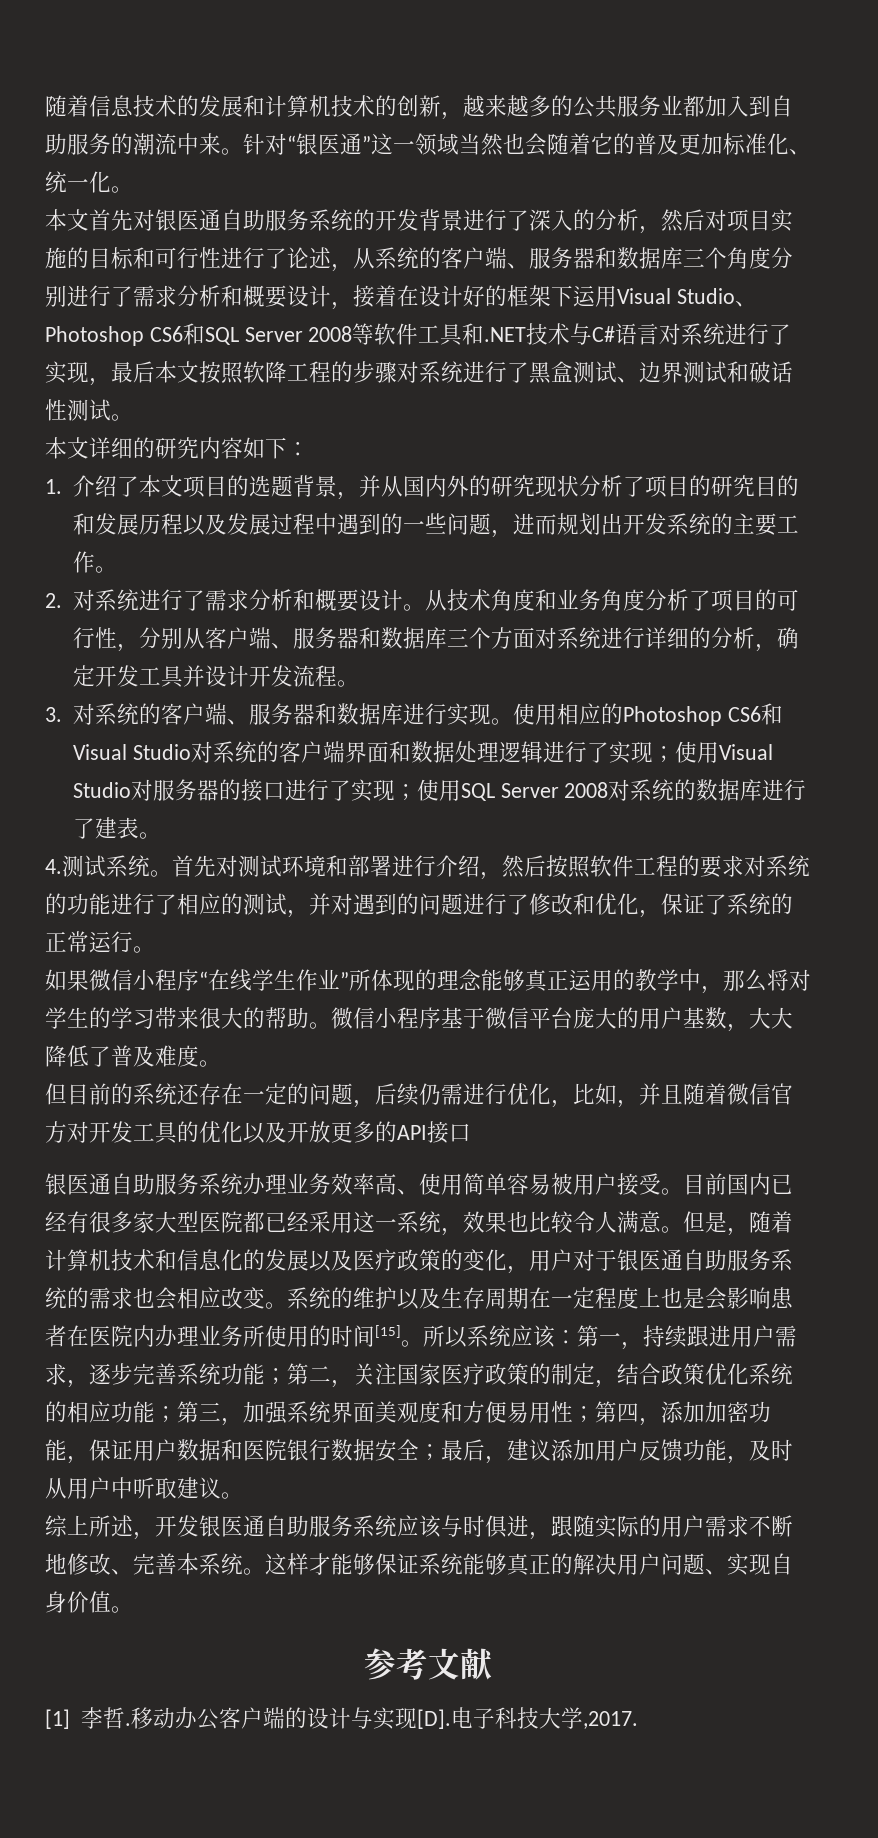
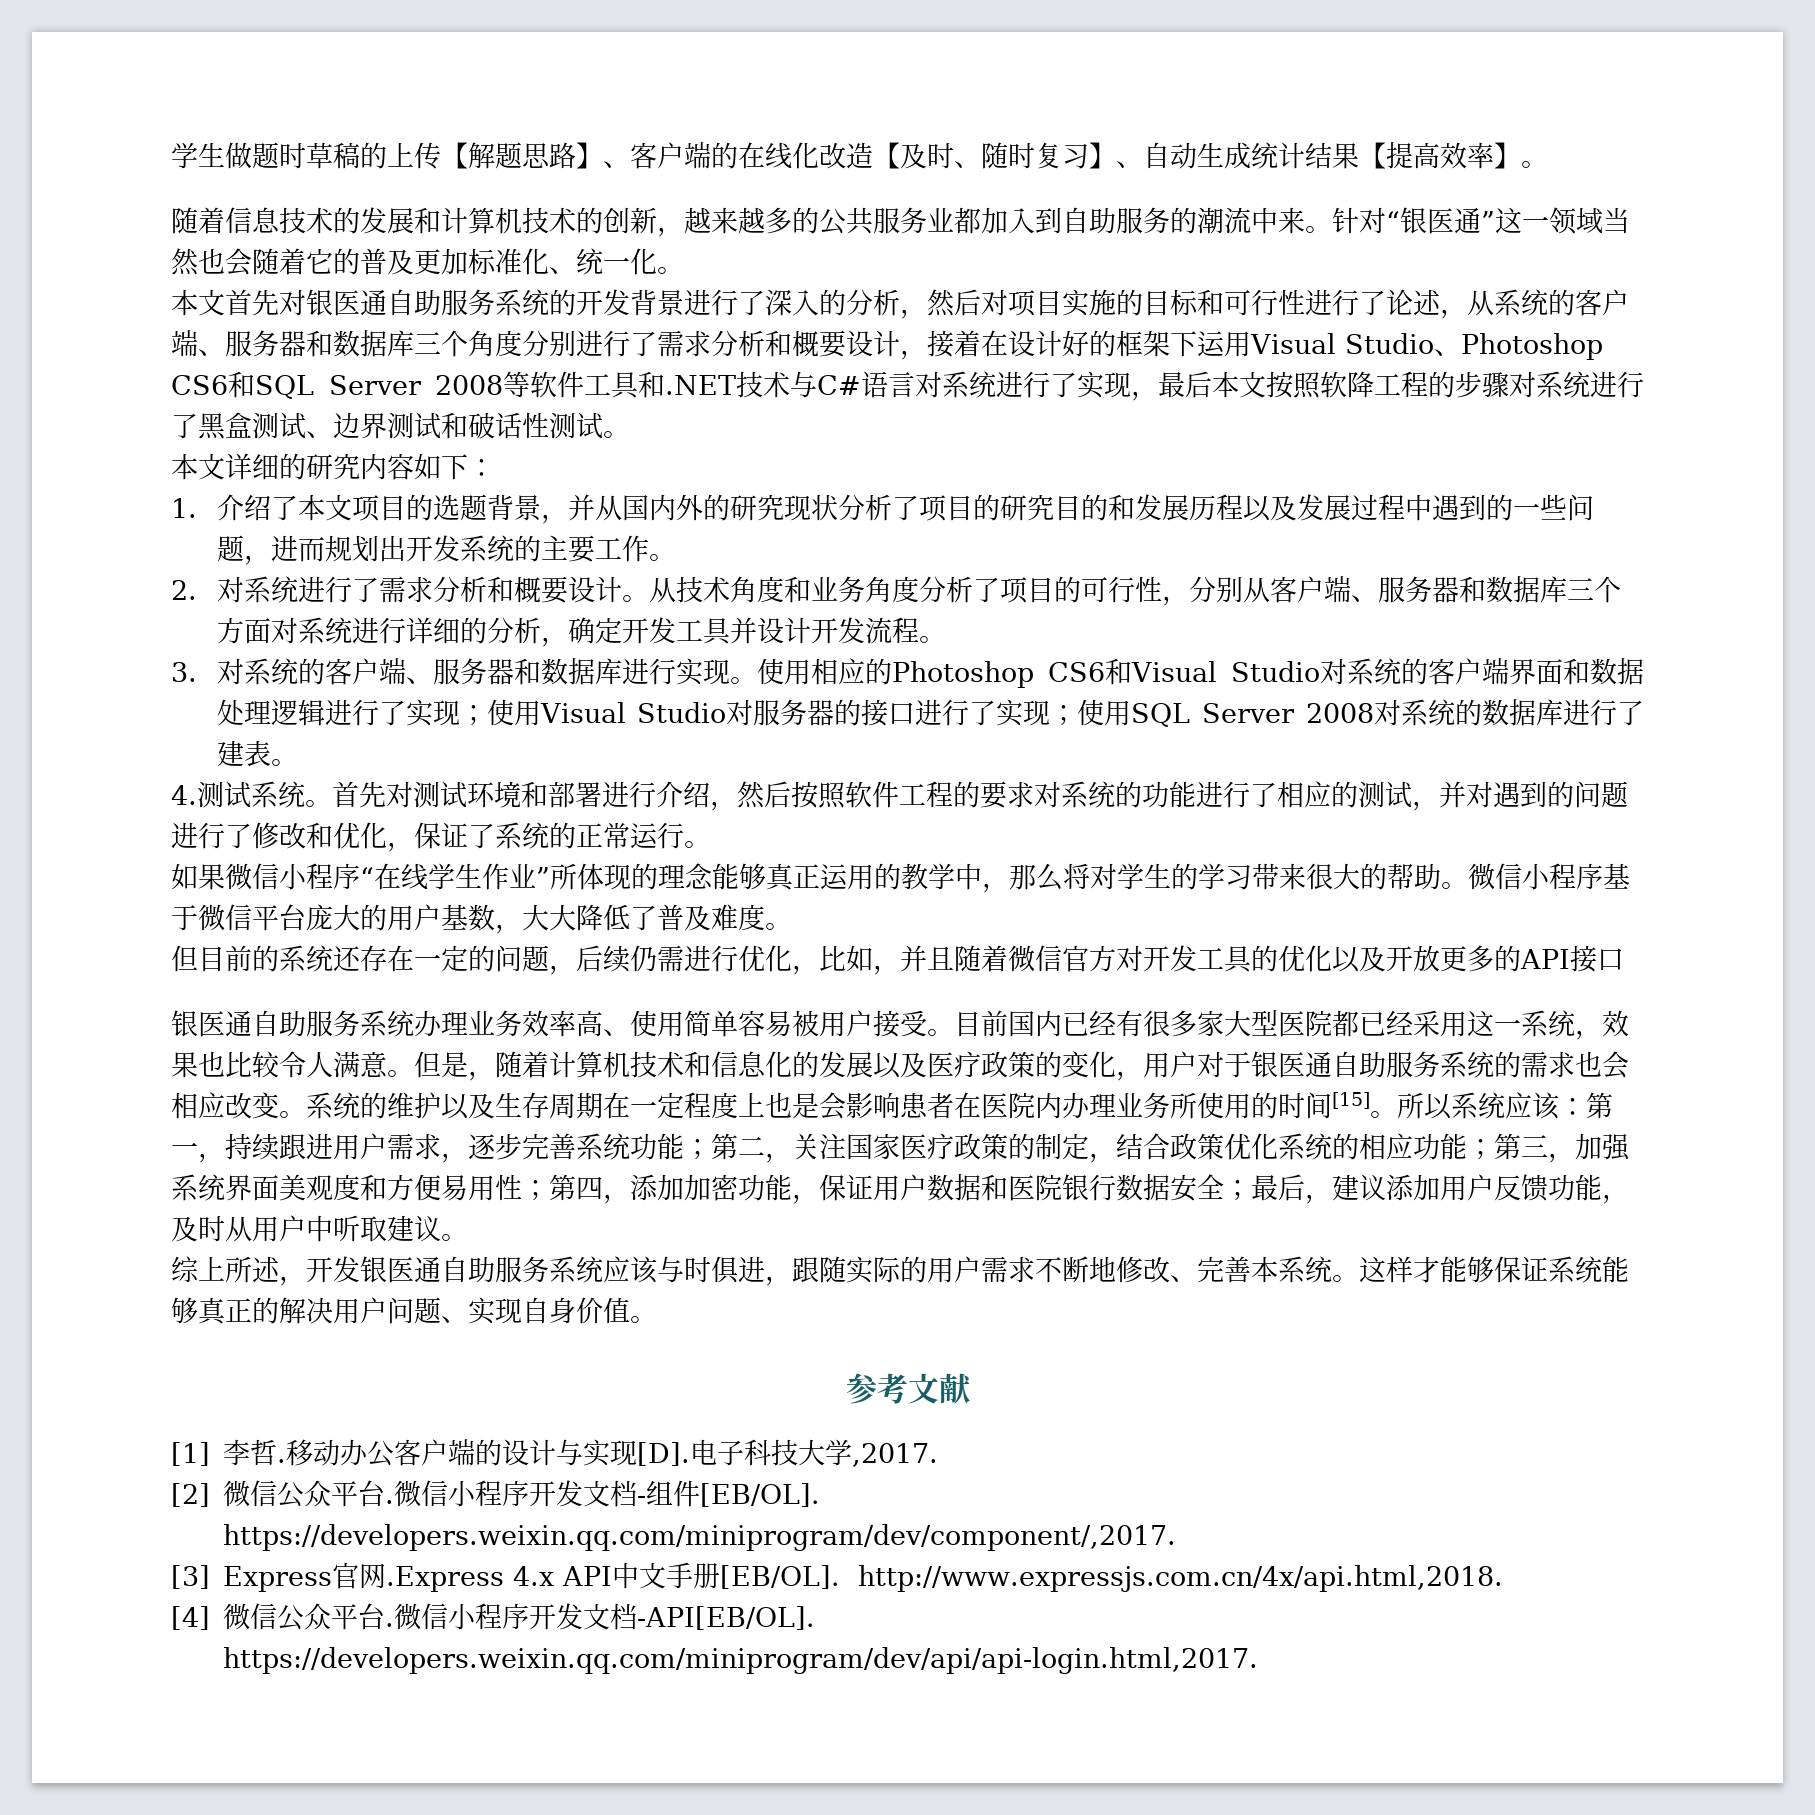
+ 学生做题时草稿的上传【解题思路】、客户端的在线化改造【及时、随时复习】、自动生成统计结果【提高效率】。
+ [2]微信公众平台.微信小程序开发文档-组件[EB/OL]．https://developers.weixin.qq.com/miniprogram/dev/component/,2017.
+ [3] Express官网.Express 4.x API中文手册[EB/OL]．http://www.expressjs.com.cn/4x/api.html,2018.
+ [4]微信公众平台.微信小程序开发文档-API[EB/OL]．https://developers.weixin.qq.com/miniprogram/dev/api/api-login.html,2017.

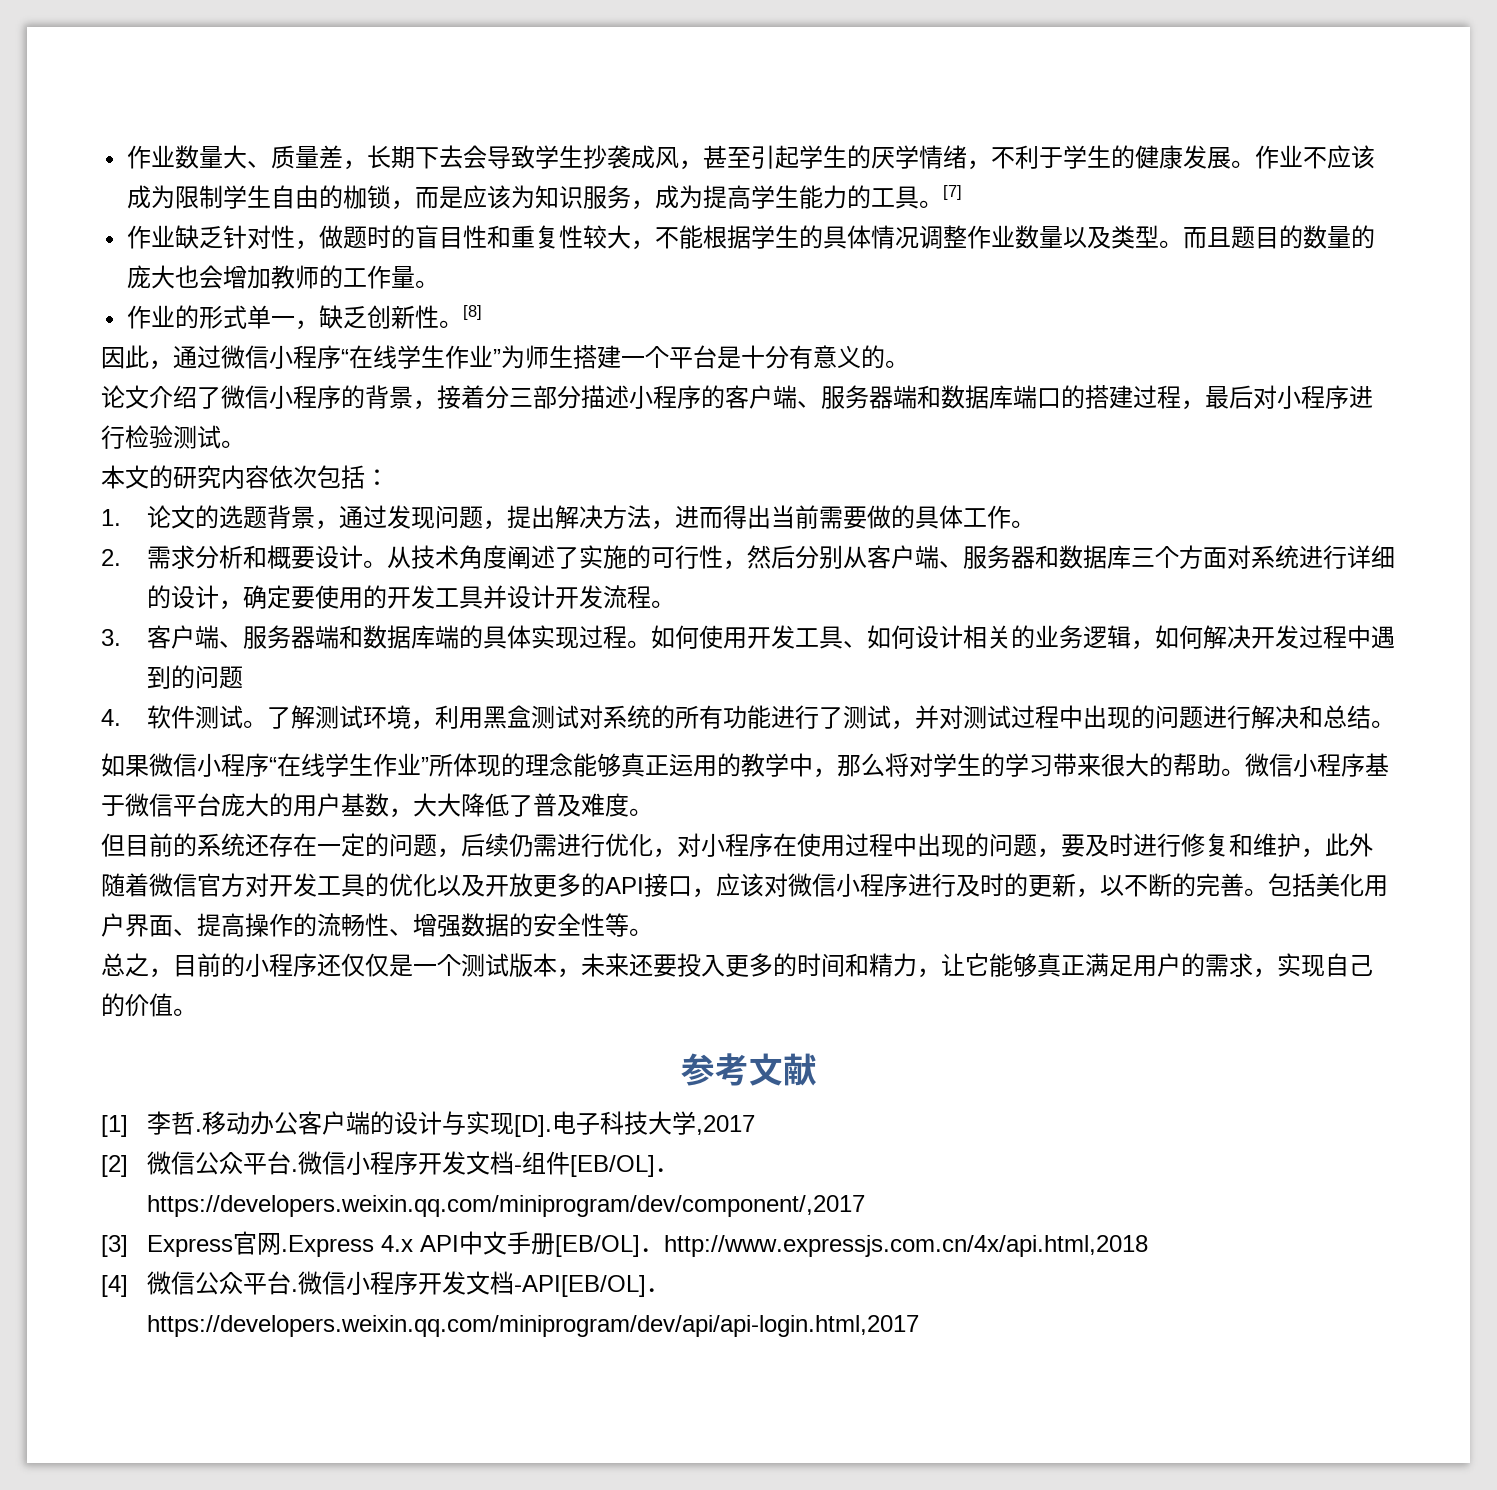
- 学生做题时草稿的上传【解题思路】、客户端的在线化改造【及时、随时复习】、自动生成统计结果【提高效率】。
- 随着信息技术的发展和计算机技术的创新，越来越多的公共服务业都加入到自助服务的潮流中来。针对“银医通”这一领域当然也会随着它的普及更加标准化、统一化。
- 本文首先对银医通自助服务系统的开发背景进行了深入的分析，然后对项目实施的目标和可行性进行了论述，从系统的客户端、服务器和数据库三个角度分别进行了需求分析和概要设计，接着在设计好的框架下运用Visual Studio、Photoshop CS6和SQL Server 2008等软件工具和.NET技术与C#语言对系统进行了实现，最后本文按照软降工程的步骤对系统进行了黑盒测试、边界测试和破话性测试。
+ 作业数量大、质量差，长期下去会导致学生抄袭成风，甚至引起学生的厌学情绪，不利于学生的健康发展。作业不应该成为限制学生自由的枷锁，而是应该为知识服务，成为提高学生能力的工具。[7]
+ 作业缺乏针对性，做题时的盲目性和重复性较大，不能根据学生的具体情况调整作业数量以及类型。而且题目的数量的庞大也会增加教师的工作量。
+ 作业的形式单一，缺乏创新性。[8]
+ 因此，通过微信小程序“在线学生作业”为师生搭建一个平台是十分有意义的。
+ 论文介绍了微信小程序的背景，接着分三部分描述小程序的客户端、服务器端和数据库端口的搭建过程，最后对小程序进行检验测试。
- 本文详细的研究内容如下：
+ 本文的研究内容依次包括：
- 1.介绍了本文项目的选题背景，并从国内外的研究现状分析了项目的研究目的和发展历程以及发展过程中遇到的一些问题，进而规划出开发系统的主要工作。
+ 1.论文的选题背景，通过发现问题，提出解决方法，进而得出当前需要做的具体工作。
- 2.对系统进行了需求分析和概要设计。
+ 2.需求分析和概要设计。
- 从技术角度和业务角度分析了项目的可行性，分别从客户端、服务器和数据库三个方面对系统进行详细的分析，确定开发工具并设计开发流程。
+ 从技术角度阐述了实施的可行性，然后分别从客户端、服务器和数据库三个方面对系统进行详细的设计，确定要使用的开发工具并设计开发流程。
- 3.对系统的客户端、服务器和数据库进行实现。使用相应的Photoshop CS6和Visual Studio对系统的客户端界面和数据处理逻辑进行了实现；使用Visual Studio对服务器的接口进行了实现；使用SQL Server 2008对系统的数据库进行了建表。
- 4.测试系统。首先对测试环境和部署进行介绍，然后按照软件工程的要求对系统的功能进行了相应的测试，并对遇到的问题进行了修改和优化，保证了系统的正常运行。
+ 3.客户端、服务器端和数据库端的具体实现过程。如何使用开发工具、如何设计相关的业务逻辑，如何解决开发过程中遇到的问题
+ 4.软件测试。了解测试环境，利用黑盒测试对系统的所有功能进行了测试，并对测试过程中出现的问题进行解决和总结。
- 但目前的系统还存在一定的问题，后续仍需进行优化，比如，并且随着微信官方对开发工具的优化以及开放更多的API接口
- 银医通自助服务系统办理业务效率高、使用简单容易被用户接受。目前国内已经有很多家大型医院都已经采用这一系统，效果也比较令人满意。但是，随着计算机技术和信息化的发展以及医疗政策的变化，用户对于银医通自助服务系统的需求也会相应改变。系统的维护以及生存周期在一定程度上也是会影响患者在医院内办理业务所使用的时间[15]。所以系统应该：第一，持续跟进用户需求，逐步完善系统功能；第二，关注国家医疗政策的制定，结合政策优化系统的相应功能；第三，加强系统界面美观度和方便易用性；第四，添加加密功能，保证用户数据和医院银行数据安全；最后，建议添加用户反馈功能，及时从用户中听取建议。
- 综上所述，开发银医通自助服务系统应该与时俱进，跟随实际的用户需求不断地修改、完善本系统。这样才能够保证系统能够真正的解决用户问题、实现自身价值。
+ 但目前的系统还存在一定的问题，后续仍需进行优化，对小程序在使用过程中出现的问题，要及时进行修复和维护，此外随着微信官方对开发工具的优化以及开放更多的API接口，应该对微信小程序进行及时的更新，以不断的完善。包括美化用户界面、提高操作的流畅性、增强数据的安全性等。
+ 总之，目前的小程序还仅仅是一个测试版本，未来还要投入更多的时间和精力，让它能够真正满足用户的需求，实现自己的价值。
- 移动办公客户端的设计与实现[D].电子科技大学,2017.
+ 移动办公客户端的设计与实现[D].电子科技大学,2017
- 微信小程序开发文档-组件[EB/OL]．https://developers.weixin.qq.com/miniprogram/dev/component/,2017.
+ 微信小程序开发文档-组件[EB/OL]．https://developers.weixin.qq.com/miniprogram/dev/component/,2017
- [3] Express官网.Express 4.x API中文手册[EB/OL]．http://www.expressjs.com.cn/4x/api.html,2018.
+ [3] Express官网.Express 4.x API中文手册[EB/OL]．http://www.expressjs.com.cn/4x/api.html,2018
- 微信小程序开发文档-API[EB/OL]．https://developers.weixin.qq.com/miniprogram/dev/api/api-login.html,2017.
+ 微信小程序开发文档-API[EB/OL]．https://developers.weixin.qq.com/miniprogram/dev/api/api-login.html,2017

